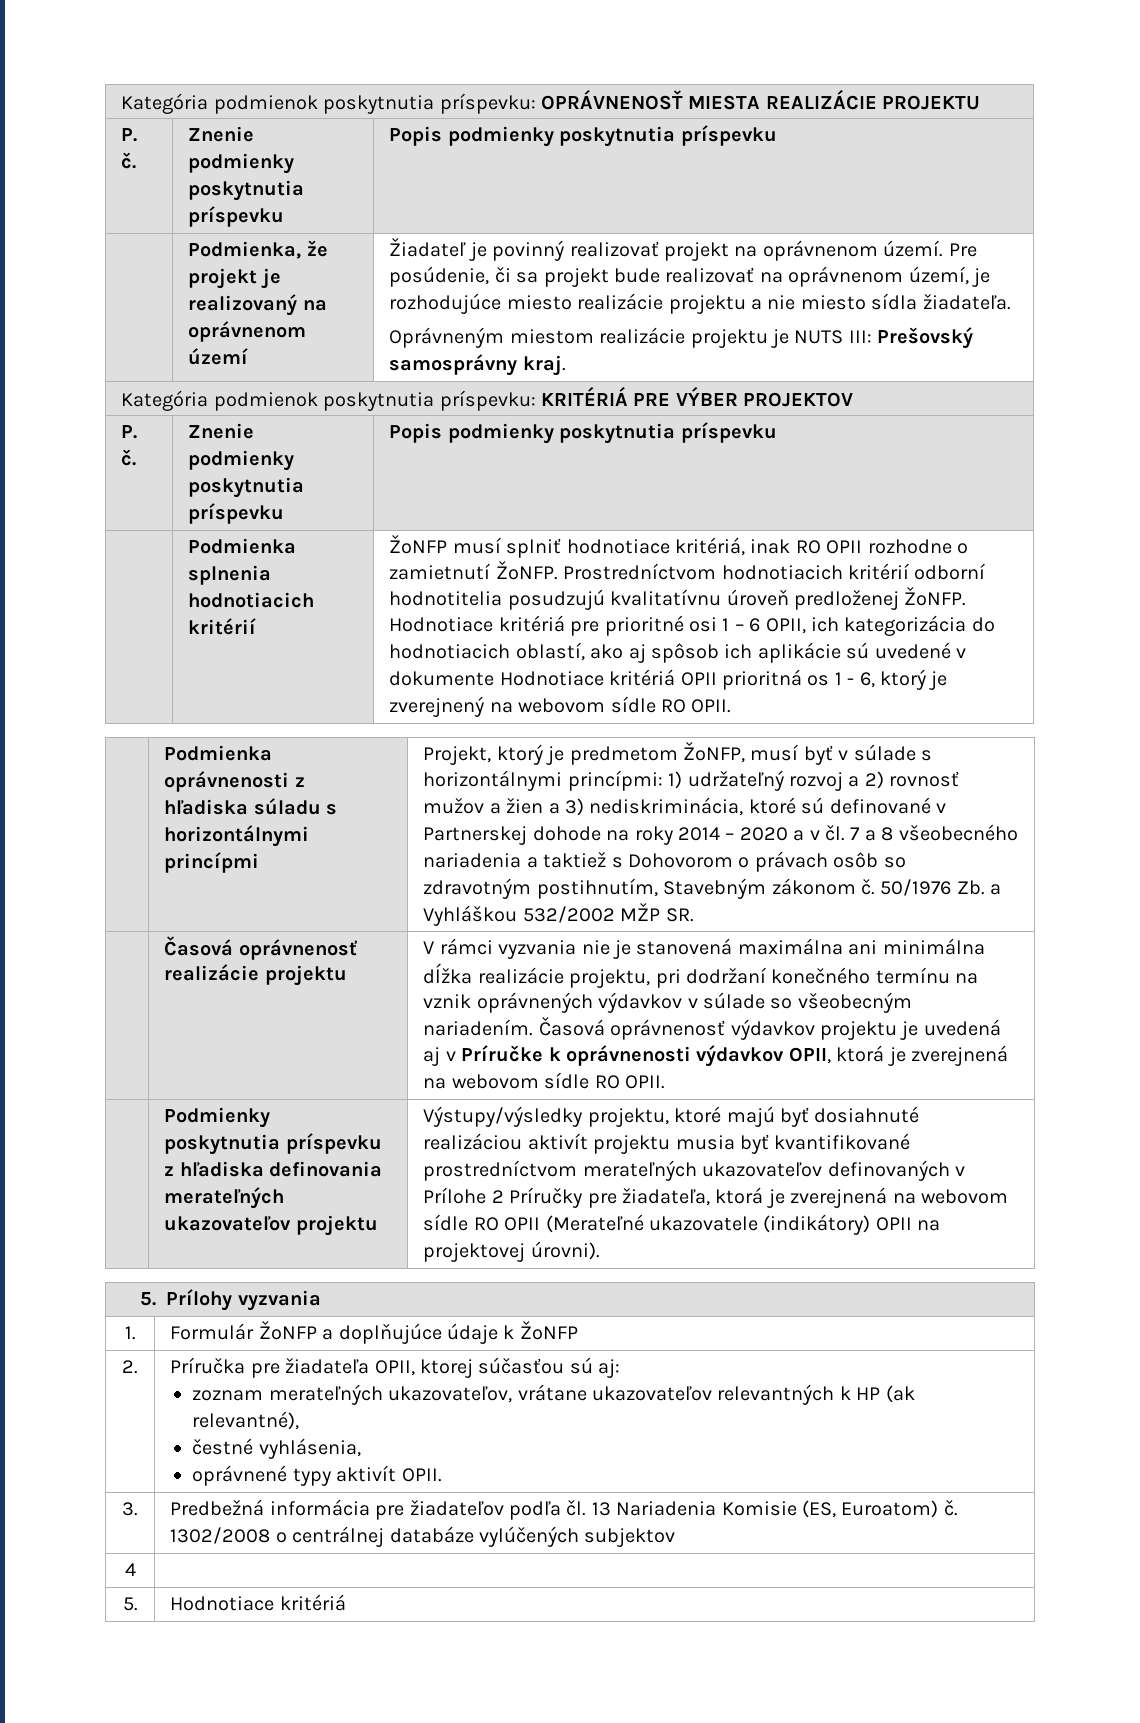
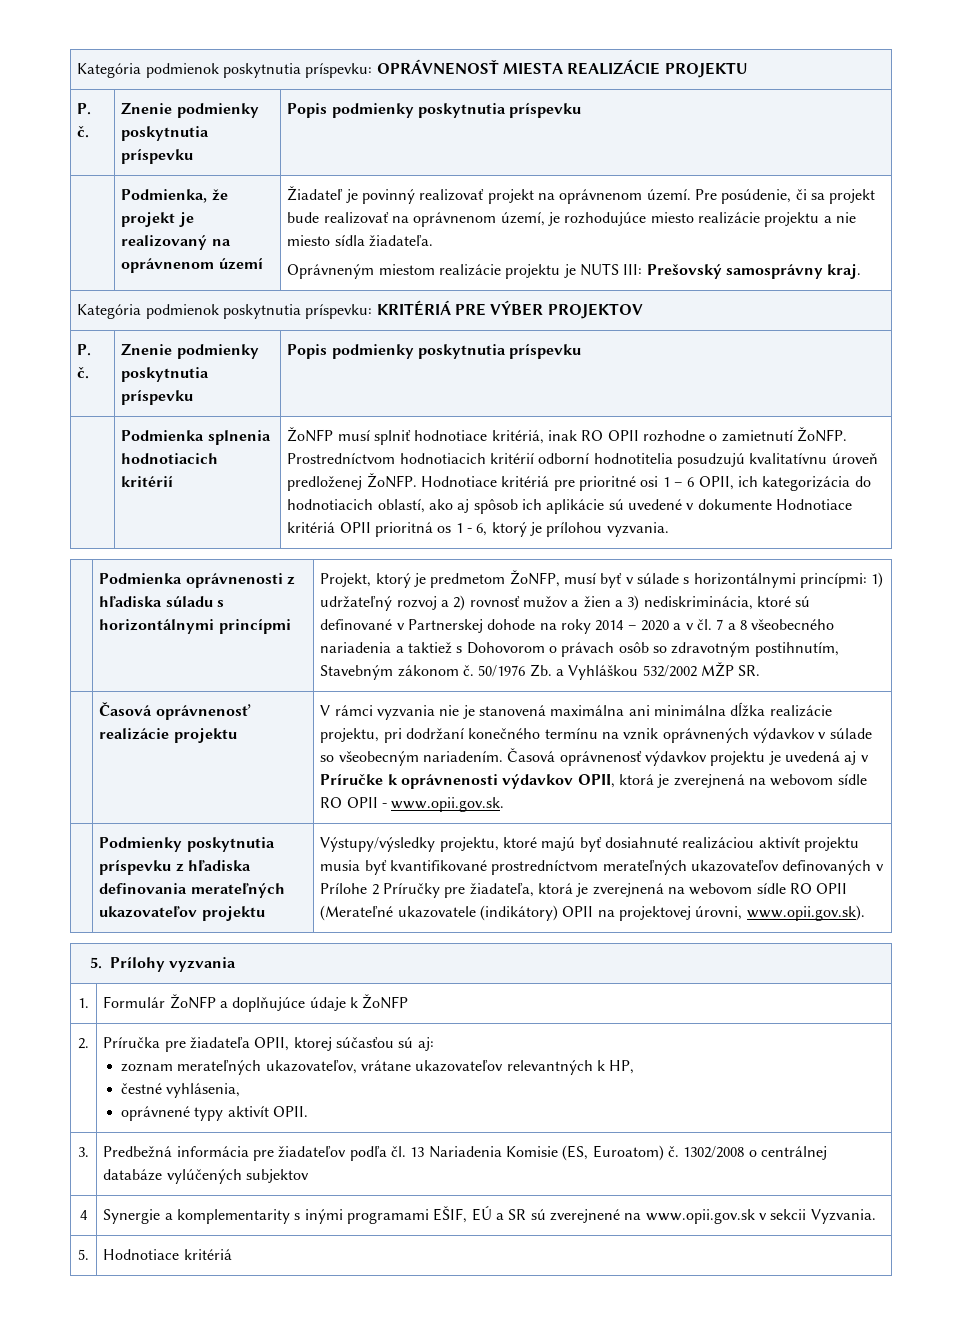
- Hodnotiace kritériá pre prioritné osi 1 – 6 OPII, ich kategorizácia do hodnotiacich oblastí, ako aj spôsob ich aplikácie sú uvedené v dokumente Hodnotiace kritériá OPII prioritná os 1 - 6, ktorý je zverejnený na webovom sídle RO OPII.
+ Hodnotiace kritériá pre prioritné osi 1 – 6 OPII, ich kategorizácia do hodnotiacich oblastí, ako aj spôsob ich aplikácie sú uvedené v dokumente Hodnotiace kritériá OPII prioritná os 1 - 6, ktorý je prílohou vyzvania.
- Časová oprávnenosť výdavkov projektu je uvedená aj v Príručke k oprávnenosti výdavkov OPII, ktorá je zverejnená na webovom sídle RO OPII.
+ Časová oprávnenosť výdavkov projektu je uvedená aj v Príručke k oprávnenosti výdavkov OPII, ktorá je zverejnená na webovom sídle RO OPII - www.opii.gov.sk.
- Výstupy/výsledky projektu, ktoré majú byť dosiahnuté realizáciou aktivít projektu musia byť kvantifikované prostredníctvom merateľných ukazovateľov definovaných v Prílohe 2 Príručky pre žiadateľa, ktorá je zverejnená na webovom sídle RO OPII (Merateľné ukazovatele (indikátory) OPII na projektovej úrovni).
+ Výstupy/výsledky projektu, ktoré majú byť dosiahnuté realizáciou aktivít projektu musia byť kvantifikované prostredníctvom merateľných ukazovateľov definovaných v Prílohe 2 Príručky pre žiadateľa, ktorá je zverejnená na webovom sídle RO OPII (Merateľné ukazovatele (indikátory) OPII na projektovej úrovni, www.opii.gov.sk).
  2. | Príručka pre žiadateľa OPII, ktorej súčasťou sú aj:
- zoznam merateľných ukazovateľov, vrátane ukazovateľov relevantných k HP (ak relevantné),
+ zoznam merateľných ukazovateľov, vrátane ukazovateľov relevantných k HP,
- 4 |
+ 4 | Synergie a komplementarity s inými programami EŠIF, EÚ a SR sú zverejnené na www.opii.gov.sk v sekcii Vyzvania.

